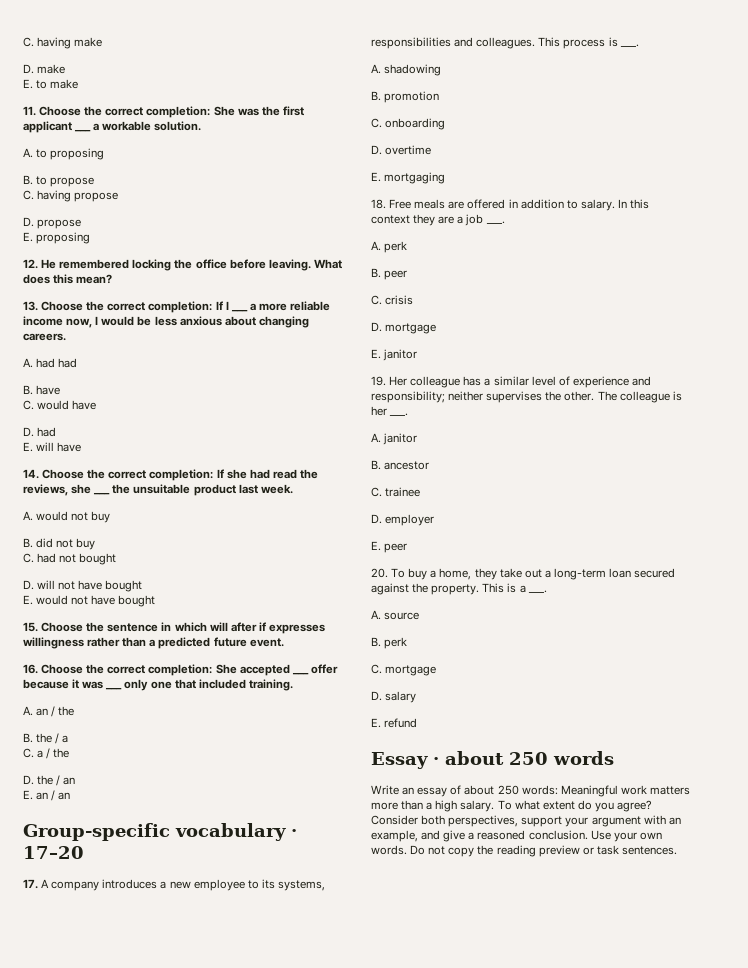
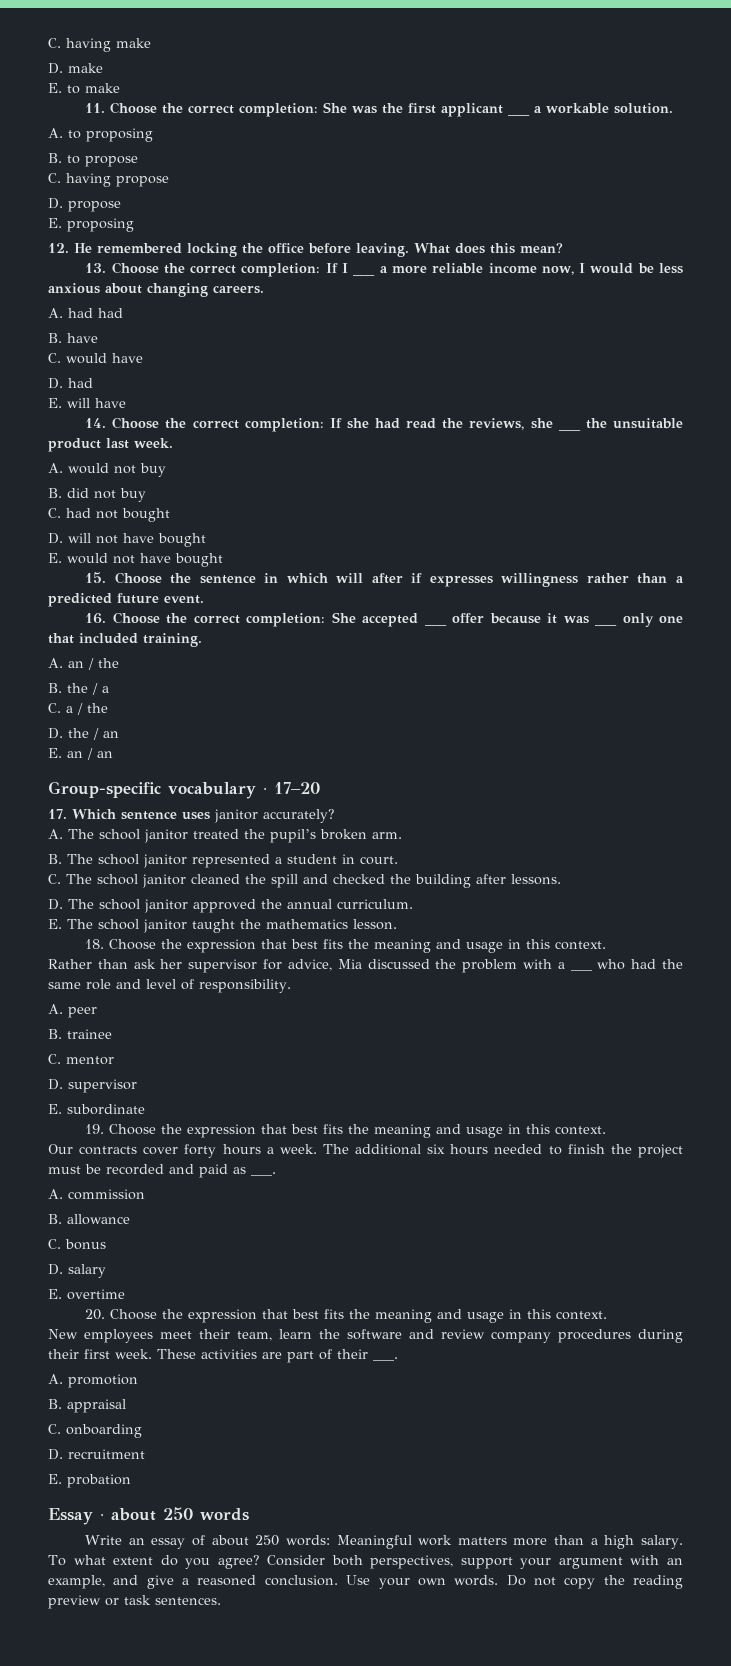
- 17. A company introduces a new employee to its systems, responsibilities and colleagues. This process is ___.
- A. shadowing
- B. promotion
+ 17. Which sentence uses janitor accurately?
+ A. The school janitor treated the pupil’s broken arm.
+ B. The school janitor represented a student in court.
+ C. The school janitor cleaned the spill and checked the building after lessons.
+ D. The school janitor approved the annual curriculum.
+ E. The school janitor taught the mathematics lesson.
+ 18. Choose the expression that best fits the meaning and usage in this context.
+ Rather than ask her supervisor for advice, Mia discussed the problem with a ___ who had the same role and level of responsibility.
+ A. peer
+ B. trainee
+ C. mentor
+ D. supervisor
+ E. subordinate
+ 19. Choose the expression that best fits the meaning and usage in this context.
+ Our contracts cover forty hours a week. The additional six hours needed to finish the project must be recorded and paid as ___.
+ A. commission
+ B. allowance
+ C. bonus
+ D. salary
+ E. overtime
+ 20. Choose the expression that best fits the meaning and usage in this context.
+ New employees meet their team, learn the software and review company procedures during their first week. These activities are part of their ___.
+ A. promotion
+ B. appraisal
- D. overtime
- E. mortgaging
- 18. Free meals are offered in addition to salary. In this context they are a job ___.
- A. perk
- B. peer
- C. crisis
- D. mortgage
- E. janitor
- 19. Her colleague has a similar level of experience and responsibility; neither supervises the other. The colleague is her ___.
- A. janitor
- B. ancestor
- C. trainee
- D. employer
- E. peer
- 20. To buy a home, they take out a long-term loan secured against the property. This is a ___.
- A. source
- B. perk
- C. mortgage
- D. salary
- E. refund
+ D. recruitment
+ E. probation

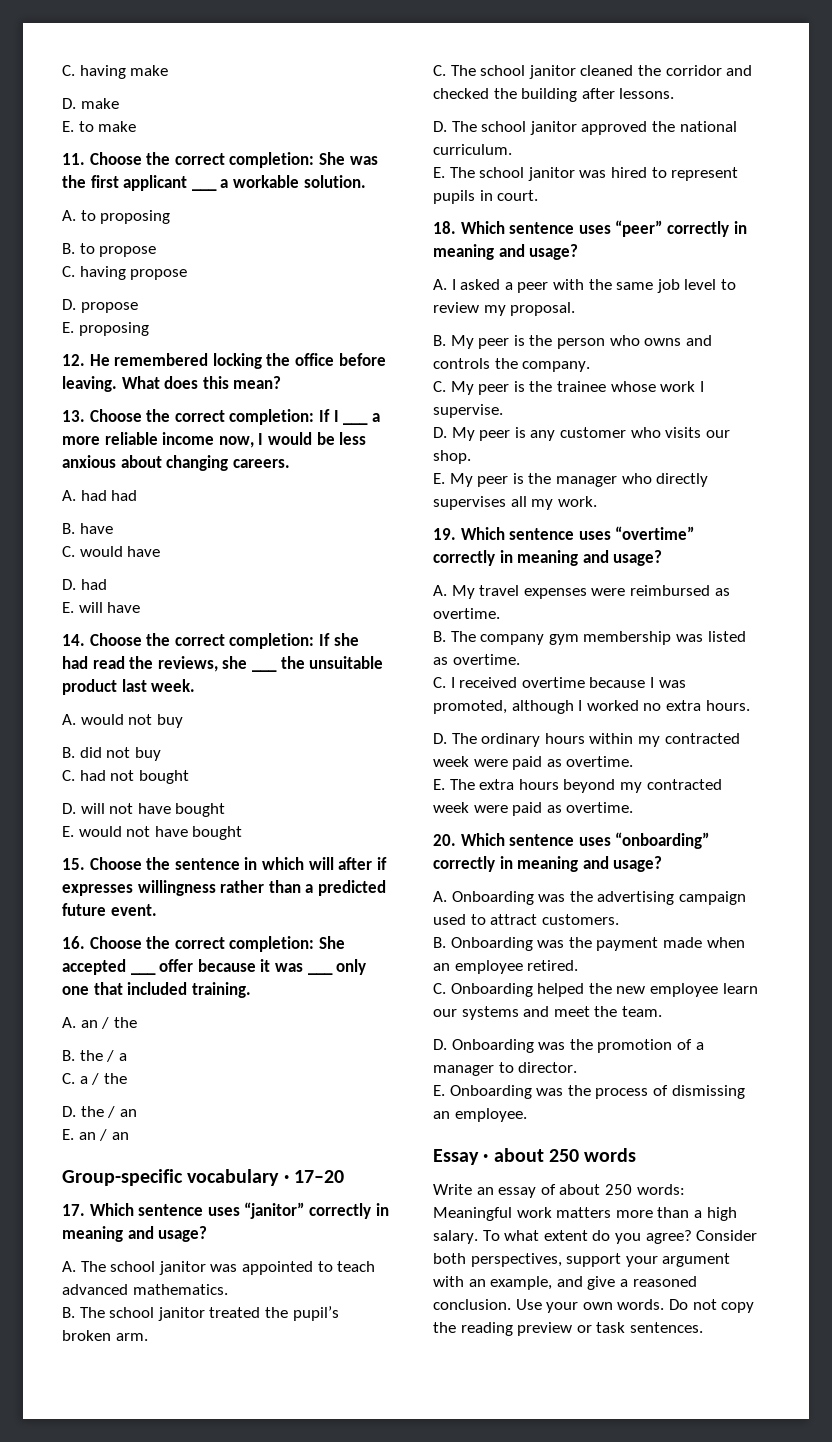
- 17. Which sentence uses janitor accurately?
- A. The school janitor treated the pupil’s broken arm.
+ 17. Which sentence uses “janitor” correctly in meaning and usage?
+ A. The school janitor was appointed to teach advanced mathematics.
+ B. The school janitor treated the pupil’s broken arm.
- B. The school janitor represented a student in court.
- C. The school janitor cleaned the spill and checked the building after lessons.
+ C. The school janitor cleaned the corridor and checked the building after lessons.
- D. The school janitor approved the annual curriculum.
+ D. The school janitor approved the national curriculum.
- E. The school janitor taught the mathematics lesson.
- 18. Choose the expression that best fits the meaning and usage in this context.
- Rather than ask her supervisor for advice, Mia discussed the problem with a ___ who had the same role and level of responsibility.
- A. peer
- B. trainee
- C. mentor
- D. supervisor
- E. subordinate
- 19. Choose the expression that best fits the meaning and usage in this context.
- Our contracts cover forty hours a week. The additional six hours needed to finish the project must be recorded and paid as ___.
- A. commission
- B. allowance
- C. bonus
- D. salary
- E. overtime
- 20. Choose the expression that best fits the meaning and usage in this context.
- New employees meet their team, learn the software and review company procedures during their first week. These activities are part of their ___.
- A. promotion
- B. appraisal
- C. onboarding
- D. recruitment
- E. probation
+ E. The school janitor was hired to represent pupils in court.
+ 18. Which sentence uses “peer” correctly in meaning and usage?
+ A. I asked a peer with the same job level to review my proposal.
+ B. My peer is the person who owns and controls the company.
+ C. My peer is the trainee whose work I supervise.
+ D. My peer is any customer who visits our shop.
+ E. My peer is the manager who directly supervises all my work.
+ 19. Which sentence uses “overtime” correctly in meaning and usage?
+ A. My travel expenses were reimbursed as overtime.
+ B. The company gym membership was listed as overtime.
+ C. I received overtime because I was promoted, although I worked no extra hours.
+ D. The ordinary hours within my contracted week were paid as overtime.
+ E. The extra hours beyond my contracted week were paid as overtime.
+ 20. Which sentence uses “onboarding” correctly in meaning and usage?
+ A. Onboarding was the advertising campaign used to attract customers.
+ B. Onboarding was the payment made when an employee retired.
+ C. Onboarding helped the new employee learn our systems and meet the team.
+ D. Onboarding was the promotion of a manager to director.
+ E. Onboarding was the process of dismissing an employee.

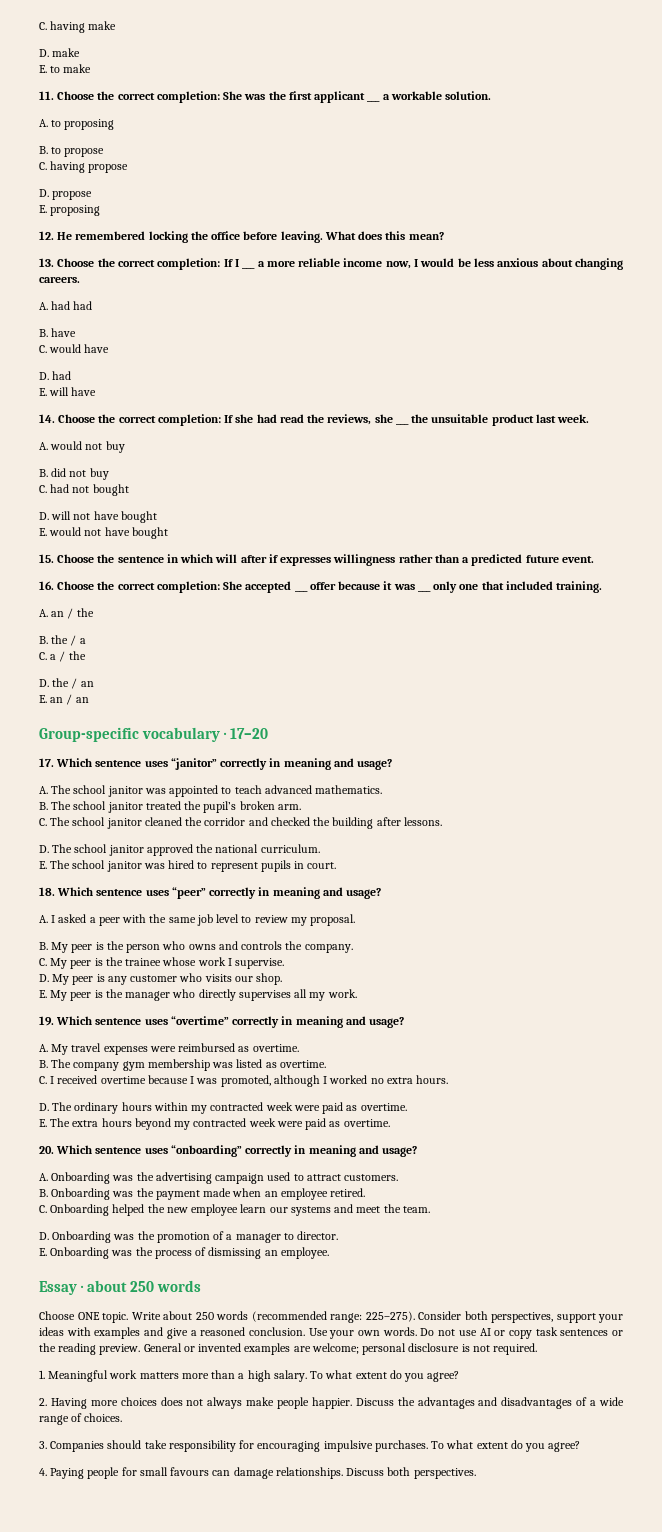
- Write an essay of about 250 words: Meaningful work matters more than a high salary. To what extent do you agree? Consider both perspectives, support your argument with an example, and give a reasoned conclusion. Use your own words. Do not copy the reading preview or task sentences.
+ Choose ONE topic. Write about 250 words (recommended range: 225–275). Consider both perspectives, support your ideas with examples and give a reasoned conclusion. Use your own words. Do not use AI or copy task sentences or the reading preview. General or invented examples are welcome; personal disclosure is not required.
+ 1. Meaningful work matters more than a high salary. To what extent do you agree?
+ 2. Having more choices does not always make people happier. Discuss the advantages and disadvantages of a wide range of choices.
+ 3. Companies should take responsibility for encouraging impulsive purchases. To what extent do you agree?
+ 4. Paying people for small favours can damage relationships. Discuss both perspectives.

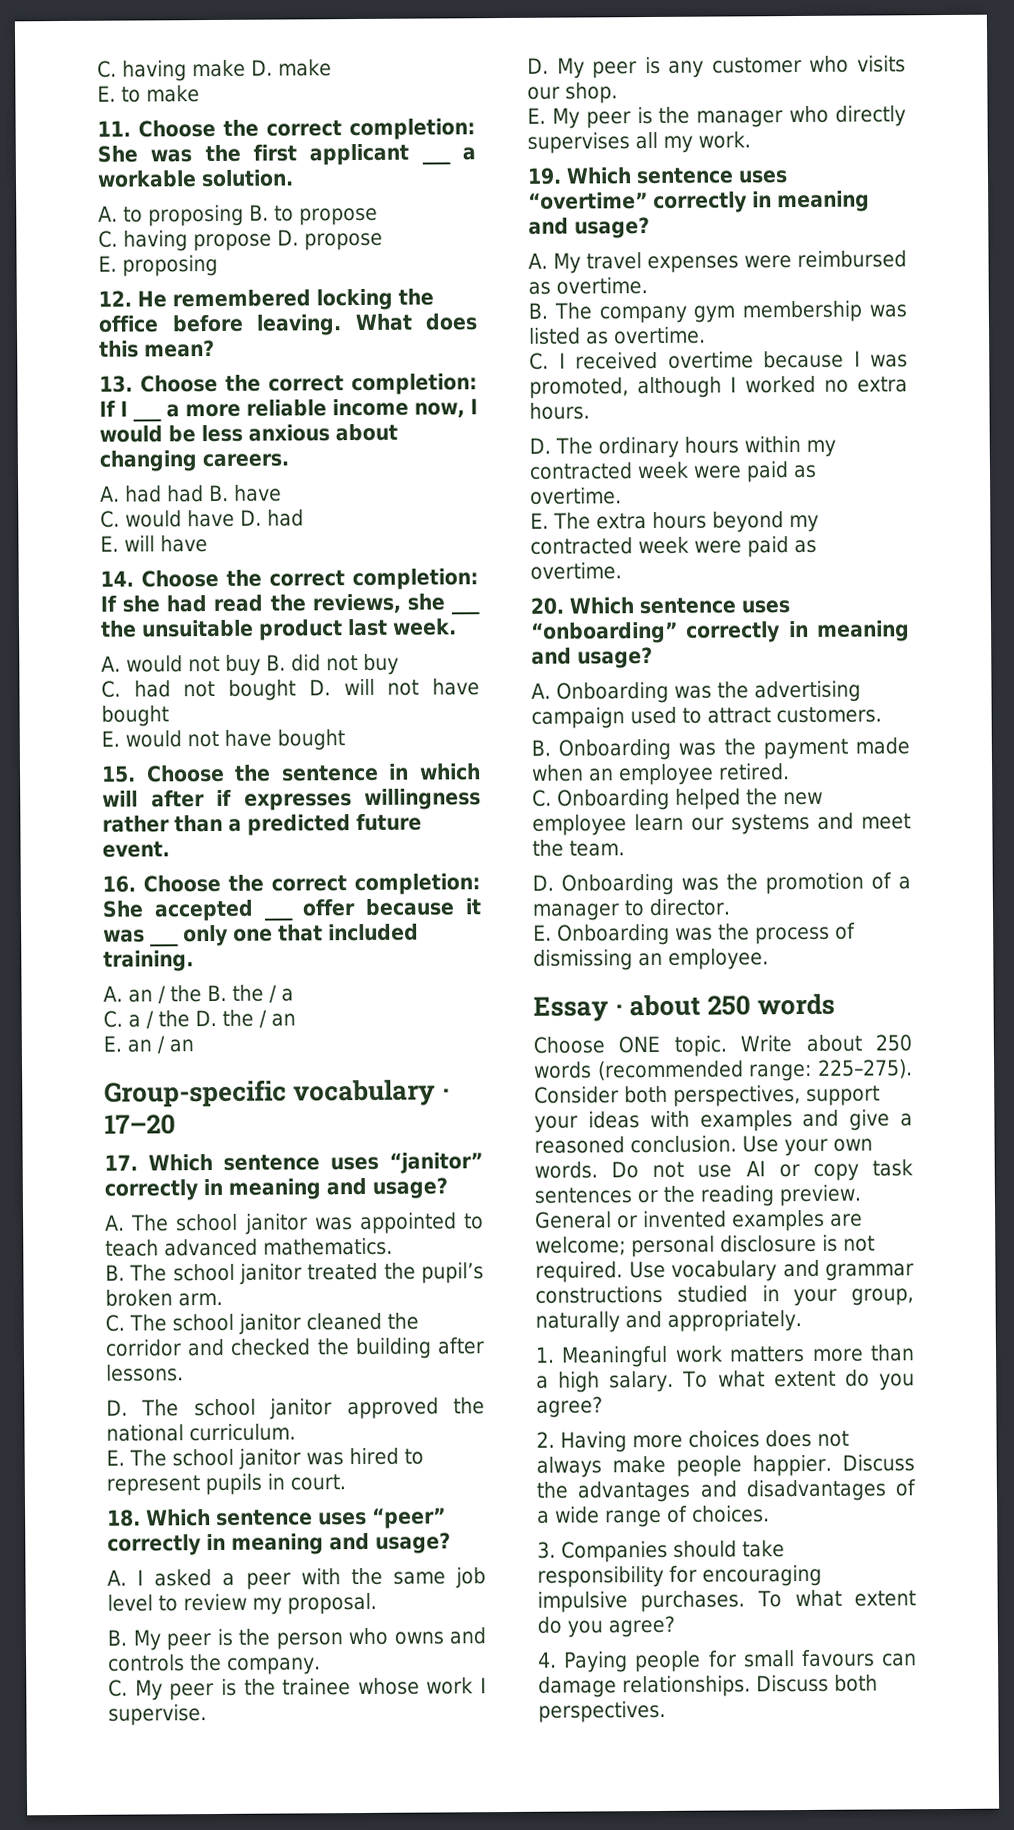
- C. having make
- D. make
+ C. having make D. make
- A. to proposing
- B. to propose
+ A. to proposing B. to propose
- C. having propose
- D. propose
+ C. having propose D. propose
- A. had had
- B. have
+ A. had had B. have
- C. would have
- D. had
+ C. would have D. had
- A. would not buy
- B. did not buy
+ A. would not buy B. did not buy
- C. had not bought
- D. will not have bought
+ C. had not bought D. will not have bought
- A. an / the
- B. the / a
+ A. an / the B. the / a
- C. a / the
- D. the / an
+ C. a / the D. the / an
+ Use vocabulary and grammar constructions studied in your group, naturally and appropriately.

